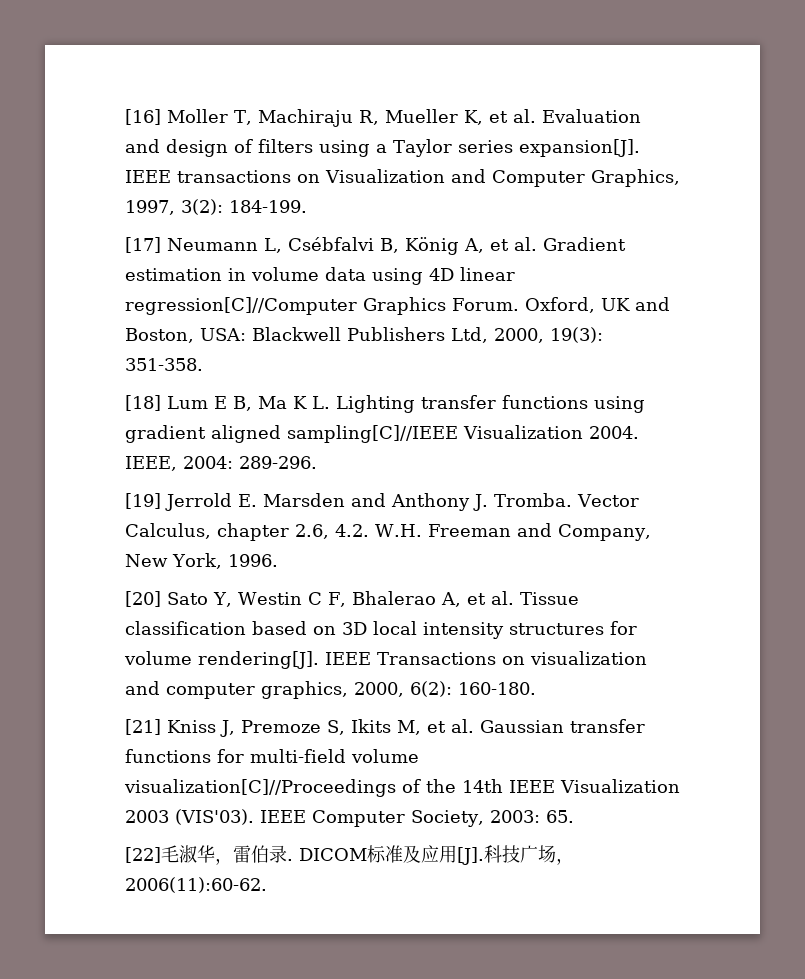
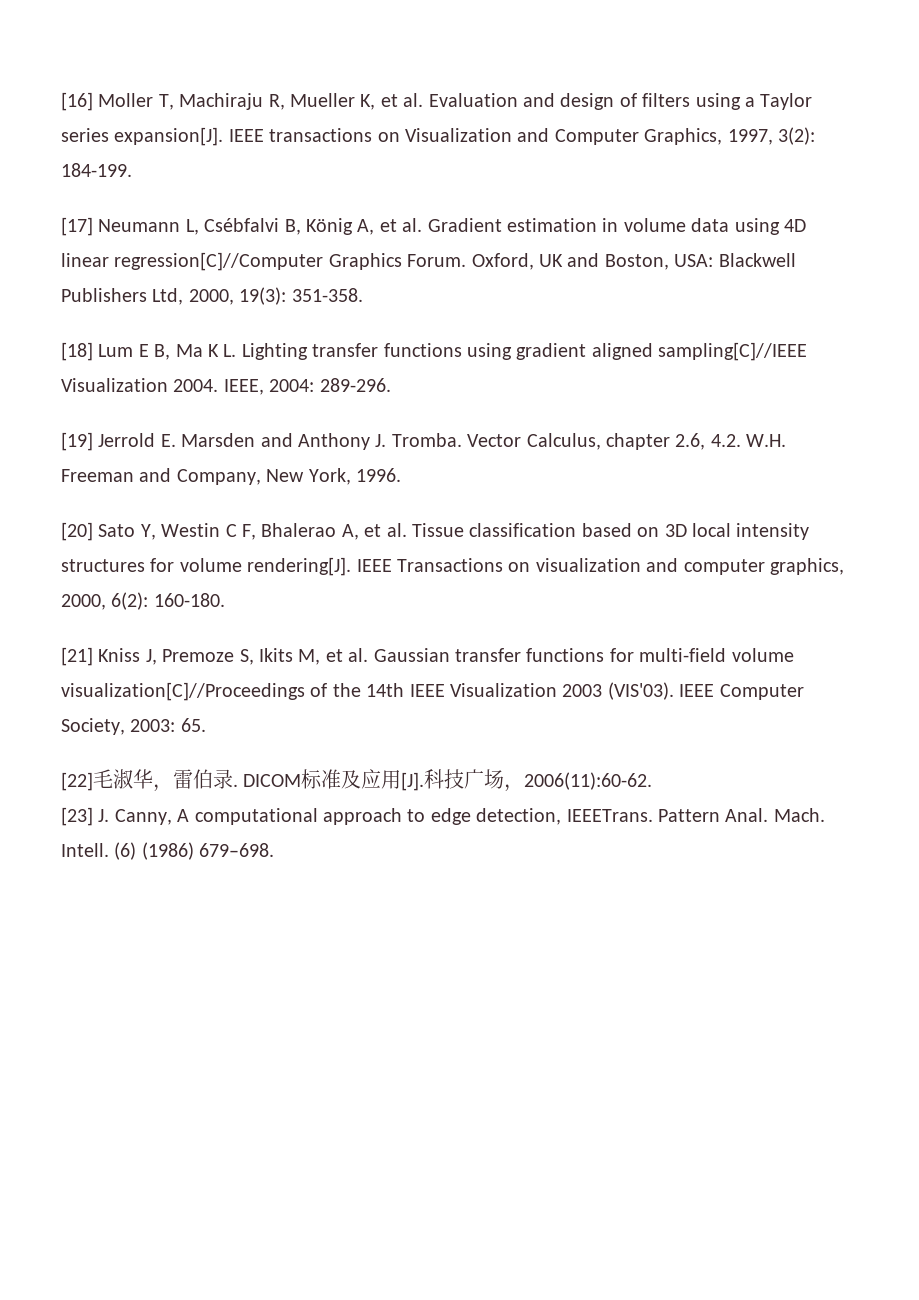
+ [23] J. Canny, A computational approach to edge detection, IEEETrans. Pattern Anal. Mach. Intell. (6) (1986) 679–698.

